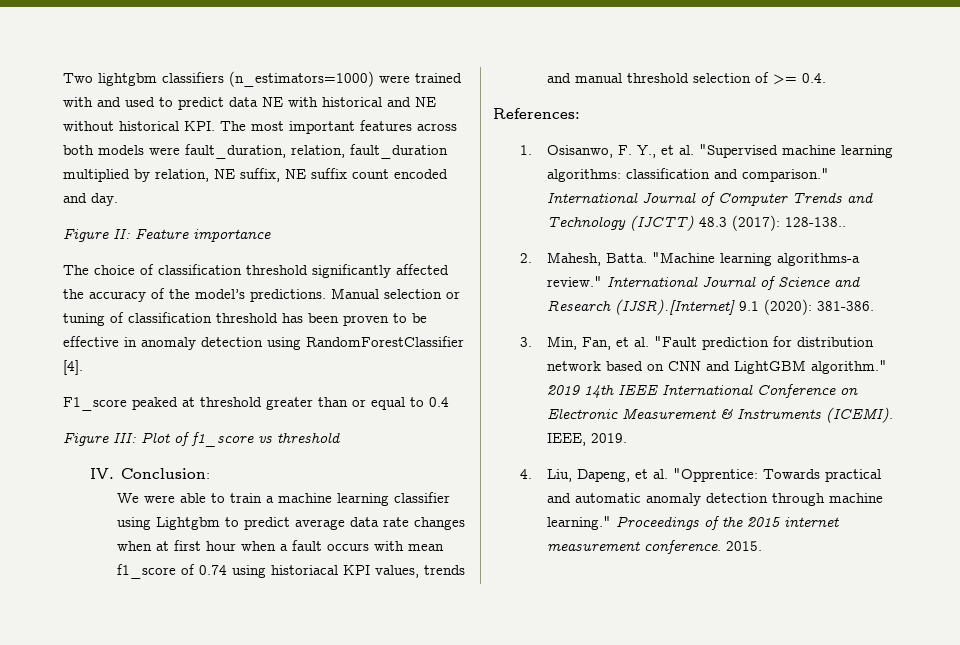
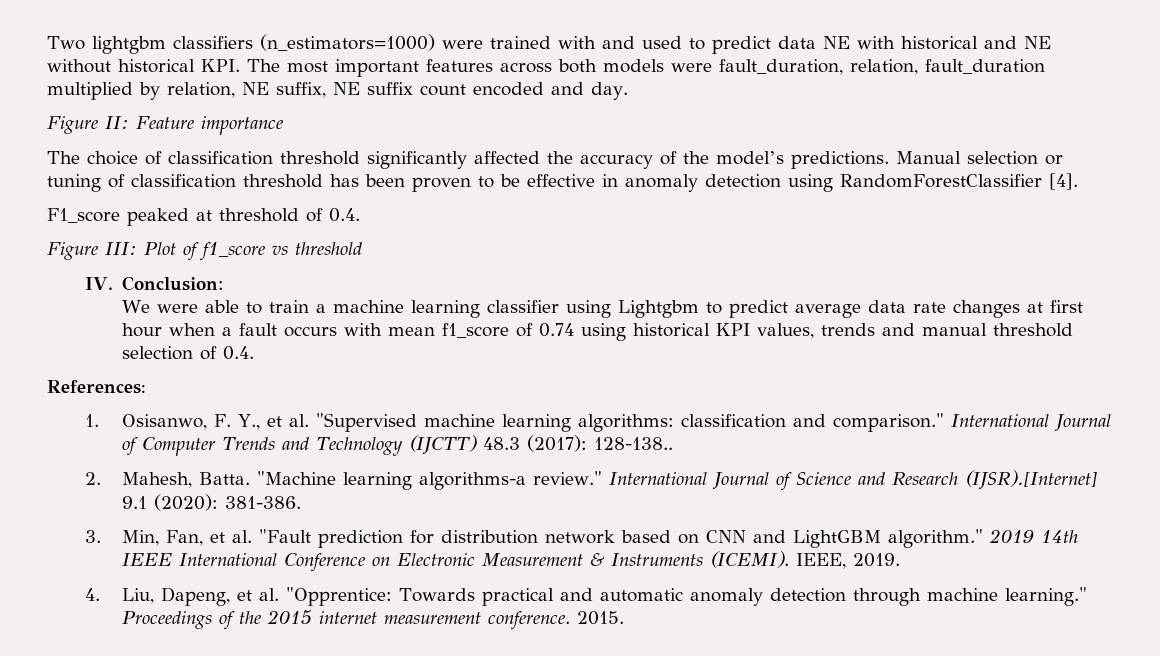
- F1_score peaked at threshold greater than or equal to 0.4
+ F1_score peaked at threshold of 0.4.
- We were able to train a machine learning classifier using Lightgbm to predict average data rate changes when at first hour when a fault occurs with mean f1_score of 0.74 using historiacal KPI values, trends and manual threshold selection of >= 0.4.
+ We were able to train a machine learning classifier using Lightgbm to predict average data rate changes at first hour when a fault occurs with mean f1_score of 0.74 using historical KPI values, trends and manual threshold selection of 0.4.

